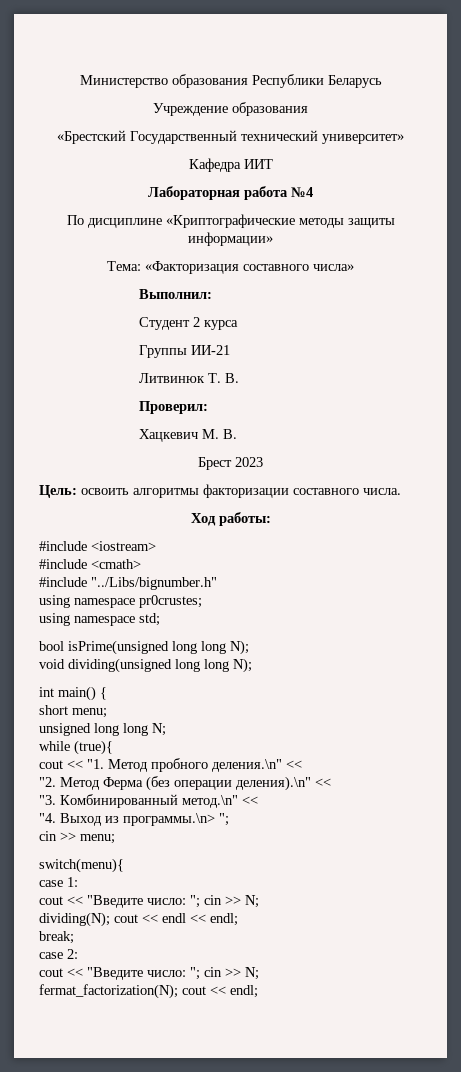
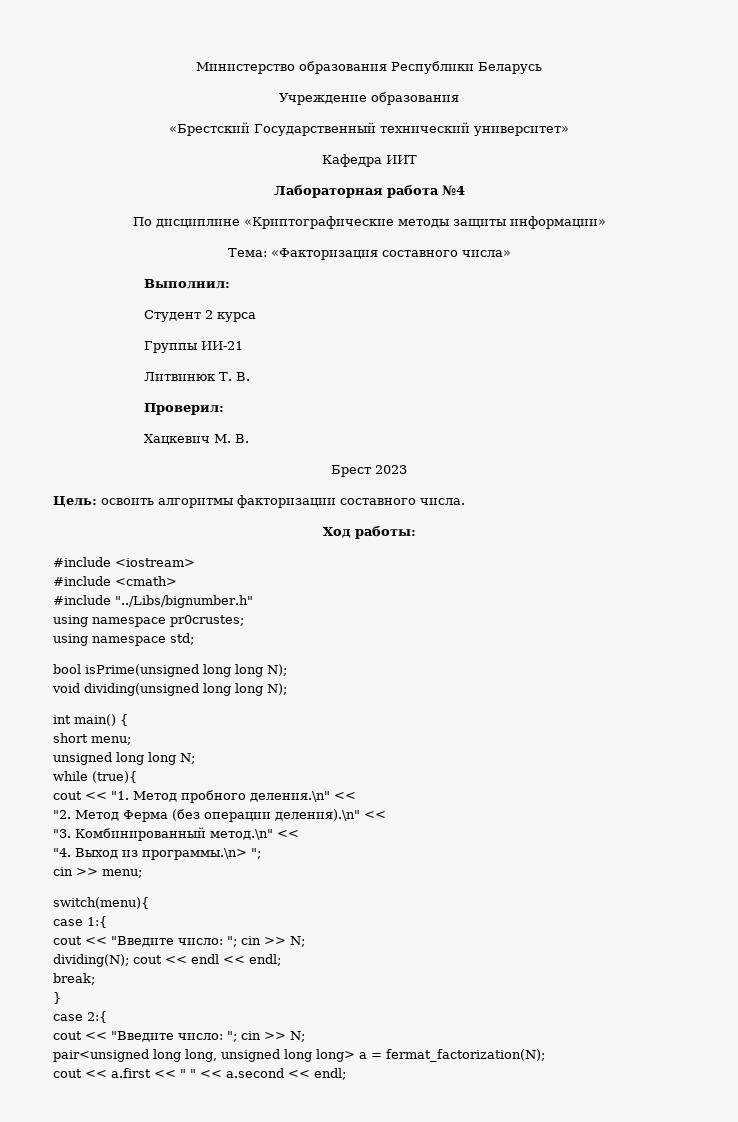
- case 1:
+ case 1:{
- case 2:
+ }
+ case 2:{
  cout << "Введите число: "; cin >> N;
- fermat_factorization(N); cout << endl;
+ pair<unsigned long long, unsigned long long> a = fermat_factorization(N);
+ cout << a.first << " " << a.second << endl;

